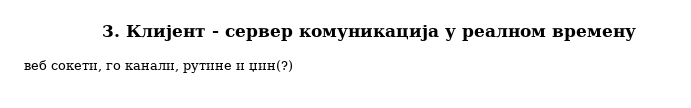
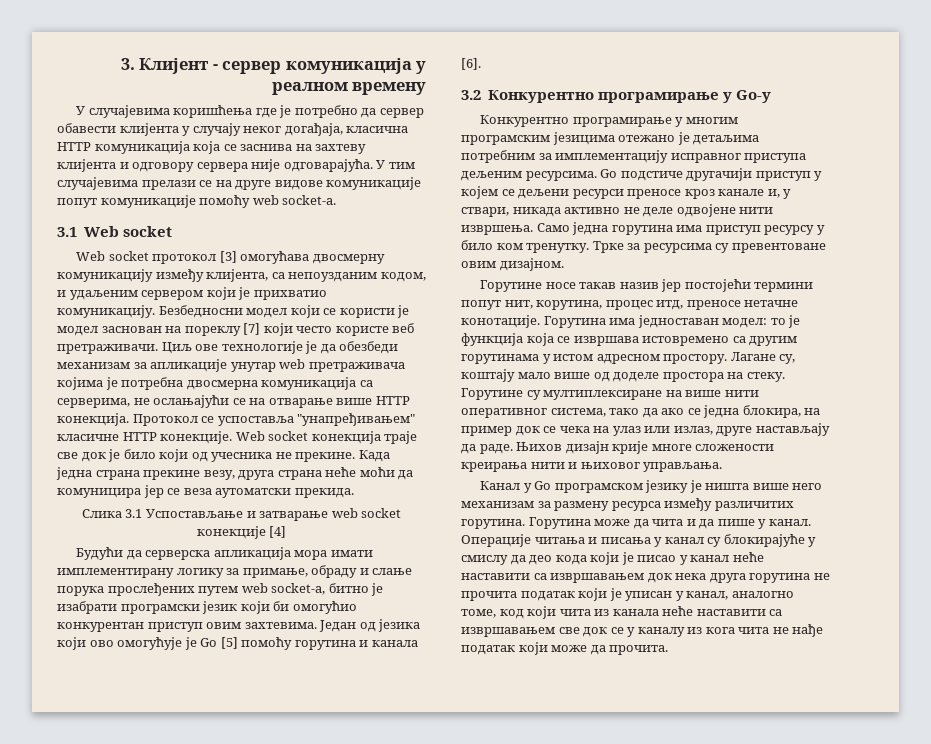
- веб сокети, го канали, рутине и џин(?)
+ У случајевима коришћења где је потребно да сервер обавести клијента у случају неког догађаја, класична HTTP комуникација која се заснива на захтеву клијента и одговору сервера није одговарајућа. У тим случајевима прелази се на друге видове комуникације попут комуникације помоћу web socket-а.
+ 3.1 Web socket
+ Web socket протокол [3] омогућава двосмерну комуникацију између клијента, са непоузданим кодом, и удаљеним сервером који је прихватио комуникацију. Безбедносни модел који се користи је модел заснован на пореклу [7] који често користе веб претраживачи. Циљ ове технологије је да обезбеди механизам за апликације унутар web претраживача којима је потребна двосмерна комуникација са серверима, не ослањајући се на отварање више HTTP конекција. Протокол се успоставља "унапређивањем" класичне HTTP конекције. Web socket конекција траје све док је било који од учесника не прекине. Када једна страна прекине везу, друга страна неће моћи да комуницира јер се веза аутоматски прекида.
+ Слика 3.1 Успостављање и затварање web socket конекције [4]
+ Будући да серверска апликација мора имати имплементирану логику за примање, обраду и слање порука прослеђених путем web socket-a, битно је изабрати програмски језик који би омогућио конкурентан приступ овим захтевима. Један од језика који ово омогућује је Go [5] помоћу горутина и канала [6].
+ 3.2 Конкурентно програмирање у Go-у
+ Конкурентно програмирање у многим програмским језицима отежано је детаљима потребним за имплементацију исправног приступа дељеним ресурсима. Go подстиче другачији приступ у којем се дељени ресурси преносе кроз канале и, у ствари, никада активно не деле одвојене нити извршења. Само једна горутина има приступ ресурсу у било ком тренутку. Трке за ресурсима су превентоване овим дизајном.
+ Горутине носе такав назив јер постојећи термини попут нит, корутина, процес итд, преносе нетачне конотације. Горутина има једноставан модел: то је функција која се извршава истовремено са другим горутинама у истом адресном простору. Лагане су, коштају мало више од доделе простора на стеку. Горутине су мултиплексиране на више нити оперативног система, тако да ако се једна блокира, на пример док се чека на улаз или излаз, друге настављају да раде. Њихов дизајн крије многе сложености креирања нити и њиховог управљања.
+ Канал у Go програмском језику је ништа више него механизам за размену ресурса између различитих горутина. Горутина може да чита и да пише у канал. Операције читања и писања у канал су блокирајуће у смислу да део кода који је писао у канал неће наставити са извршавањем док нека друга горутина не прочита податак који је уписан у канал, аналогно томе, код који чита из канала неће наставити са извршавањем све док се у каналу из кога чита не нађе податак који може да прочита.

